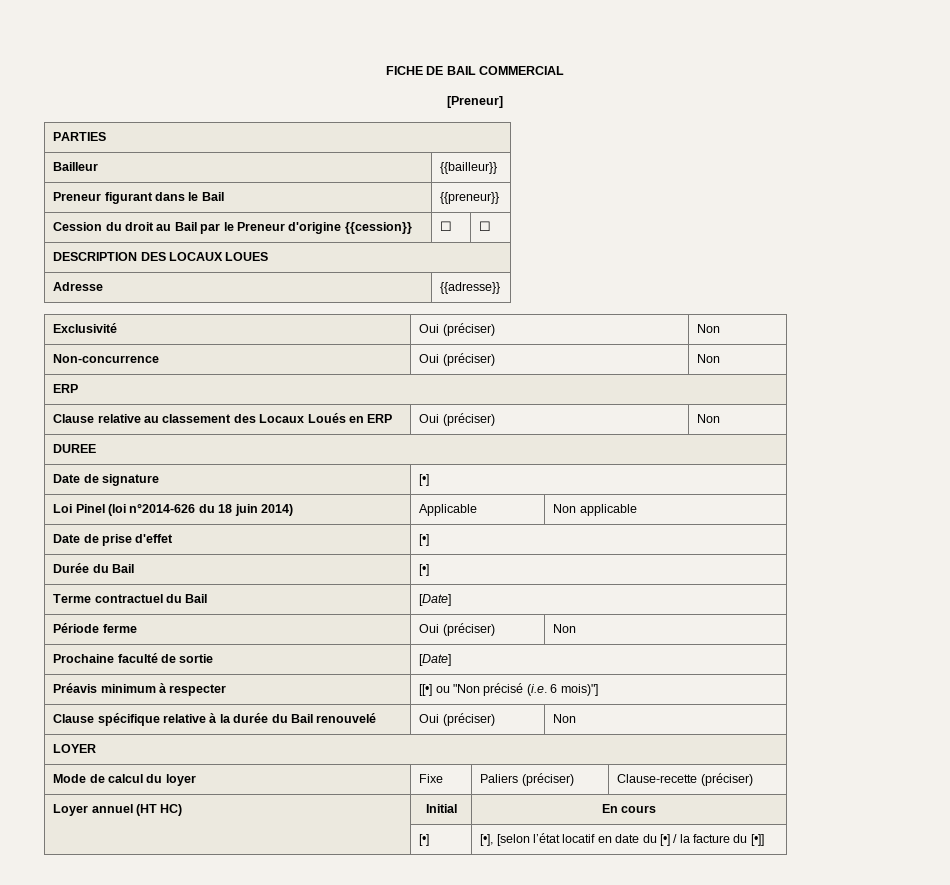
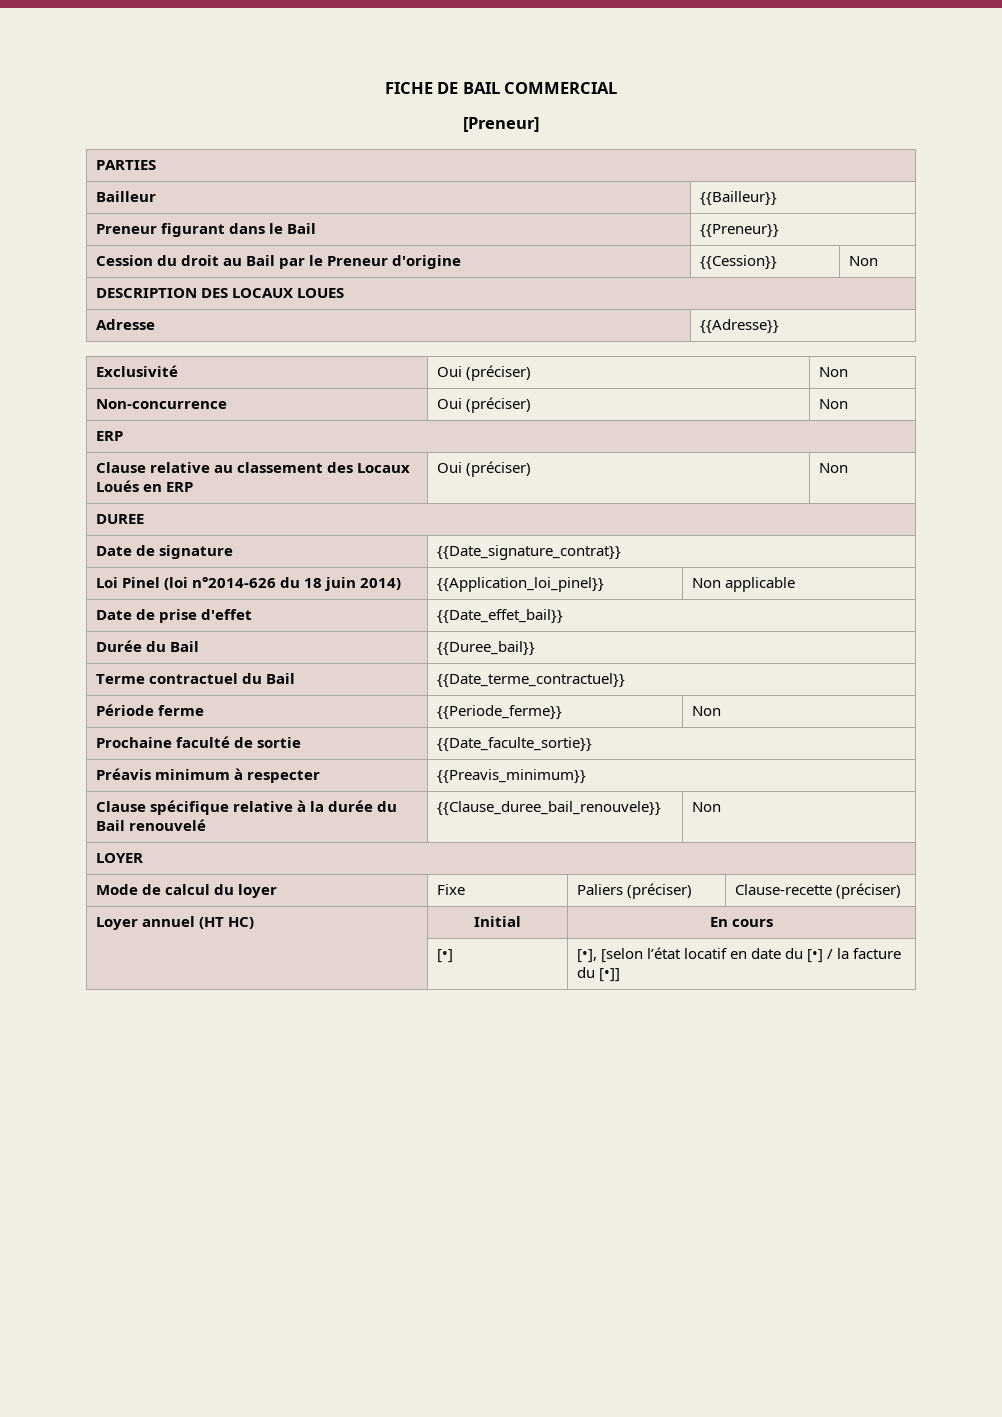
- Bailleur | {{bailleur}}
+ Bailleur | {{Bailleur}}
- Preneur figurant dans le Bail | {{preneur}}
+ Preneur figurant dans le Bail | {{Preneur}}
- Cession du droit au Bail par le Preneur d'origine {{cession}} | ☐ | ☐
+ Cession du droit au Bail par le Preneur d'origine | {{Cession}} | Non
- Adresse | {{adresse}}
+ Adresse | {{Adresse}}
- Date de signature | [•]
+ Date de signature | {{Date_signature_contrat}}
- Loi Pinel (loi n°2014-626 du 18 juin 2014) | Applicable | Non applicable
+ Loi Pinel (loi n°2014-626 du 18 juin 2014) | {{Application_loi_pinel}} | Non applicable
- Date de prise d'effet | [•]
+ Date de prise d'effet | {{Date_effet_bail}}
- Durée du Bail | [•]
+ Durée du Bail | {{Duree_bail}}
- Terme contractuel du Bail | [Date]
+ Terme contractuel du Bail | {{Date_terme_contractuel}}
- Période ferme | Oui (préciser) | Non
+ Période ferme | {{Periode_ferme}} | Non
- Prochaine faculté de sortie | [Date]
+ Prochaine faculté de sortie | {{Date_faculte_sortie}}
- Préavis minimum à respecter | [[•] ou "Non précisé (i.e. 6 mois)"]
+ Préavis minimum à respecter | {{Preavis_minimum}}
- Clause spécifique relative à la durée du Bail renouvelé | Oui (préciser) | Non
+ Clause spécifique relative à la durée du Bail renouvelé | {{Clause_duree_bail_renouvele}} | Non

